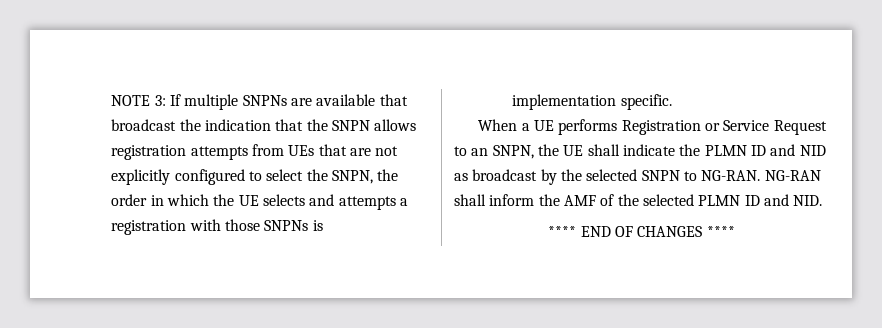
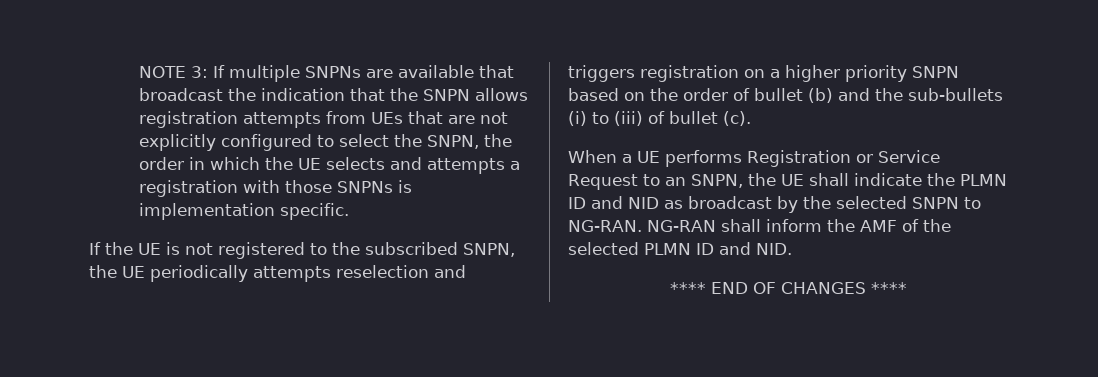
+ If the UE is not registered to the subscribed SNPN, the UE periodically attempts reselection and triggers registration on a higher priority SNPN based on the order of bullet (b) and the sub-bullets (i) to (iii) of bullet (c).

